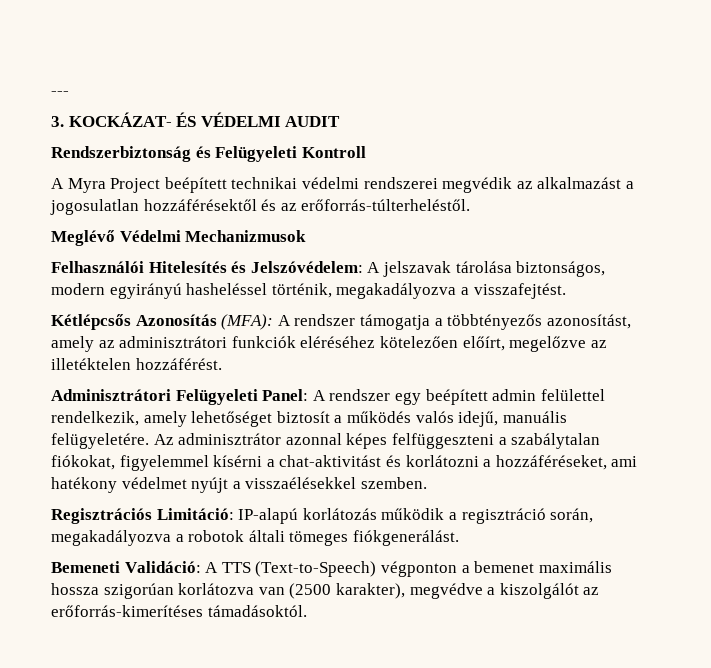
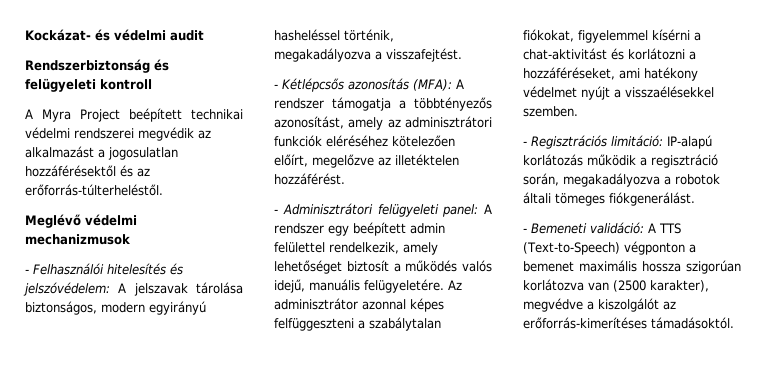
- ---
- 3. KOCKÁZAT- ÉS VÉDELMI AUDIT
+ Kockázat- és védelmi audit
- Rendszerbiztonság és Felügyeleti Kontroll
+ Rendszerbiztonság és felügyeleti kontroll
- Meglévő Védelmi Mechanizmusok
- Felhasználói Hitelesítés és Jelszóvédelem: A jelszavak tárolása biztonságos, modern egyirányú hasheléssel történik, megakadályozva a visszafejtést.
+ Meglévő védelmi mechanizmusok
+ - Felhasználói hitelesítés és jelszóvédelem: A jelszavak tárolása biztonságos, modern egyirányú hasheléssel történik, megakadályozva a visszafejtést.
- Kétlépcsős Azonosítás (MFA): A rendszer támogatja a többtényezős azonosítást, amely az adminisztrátori funkciók eléréséhez kötelezően előírt, megelőzve az illetéktelen hozzáférést.
+ - Kétlépcsős azonosítás (MFA): A rendszer támogatja a többtényezős azonosítást, amely az adminisztrátori funkciók eléréséhez kötelezően előírt, megelőzve az illetéktelen hozzáférést.
- Adminisztrátori Felügyeleti Panel: A rendszer egy beépített admin felülettel rendelkezik, amely lehetőséget biztosít a működés valós idejű, manuális felügyeletére.
+ - Adminisztrátori felügyeleti panel: A rendszer egy beépített admin felülettel rendelkezik, amely lehetőséget biztosít a működés valós idejű, manuális felügyeletére.
- Regisztrációs Limitáció: IP-alapú korlátozás működik a regisztráció során, megakadályozva a robotok általi tömeges fiókgenerálást.
+ - Regisztrációs limitáció: IP-alapú korlátozás működik a regisztráció során, megakadályozva a robotok általi tömeges fiókgenerálást.
- Bemeneti Validáció: A TTS (Text-to-Speech) végponton a bemenet maximális hossza szigorúan korlátozva van (2500 karakter), megvédve a kiszolgálót az erőforrás-kimerítéses támadásoktól.
+ - Bemeneti validáció: A TTS (Text-to-Speech) végponton a bemenet maximális hossza szigorúan korlátozva van (2500 karakter), megvédve a kiszolgálót az erőforrás-kimerítéses támadásoktól.

